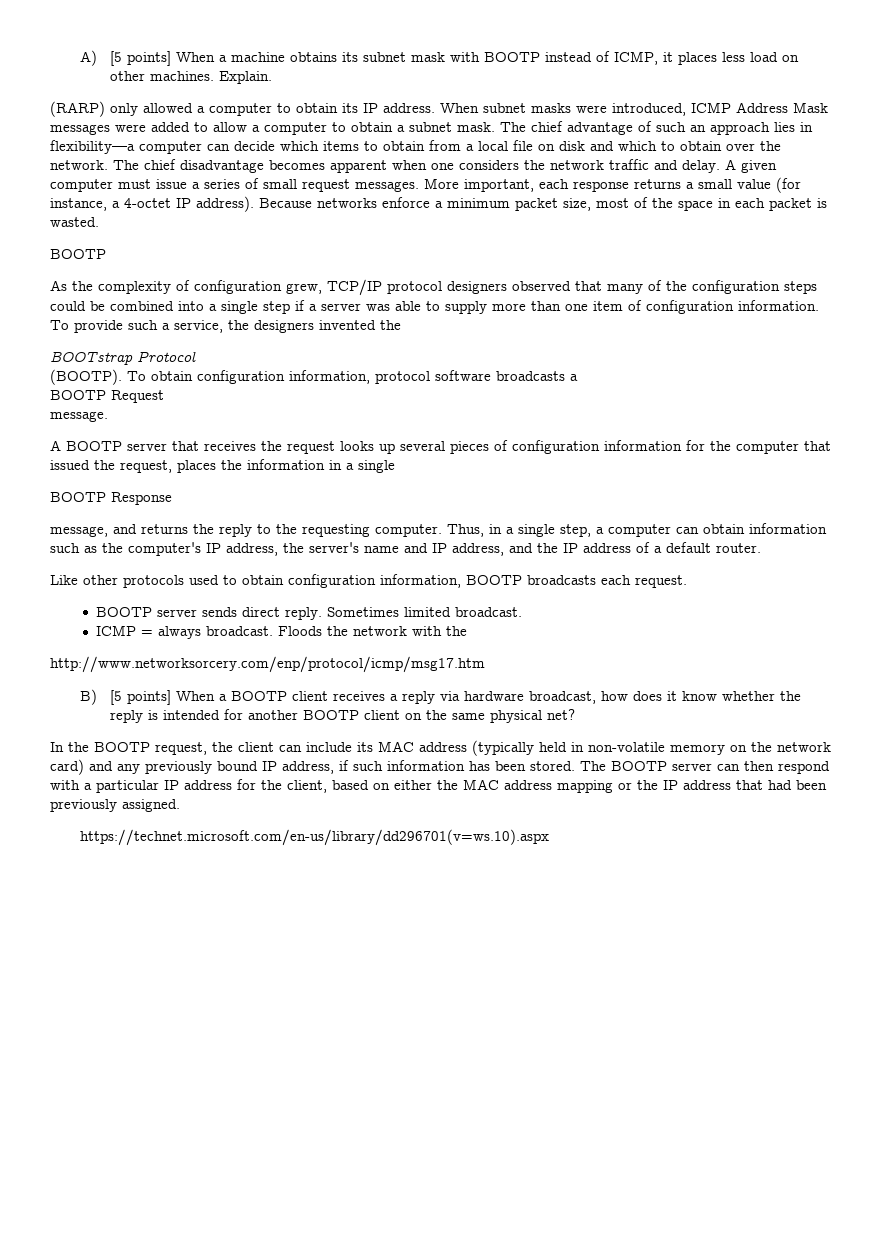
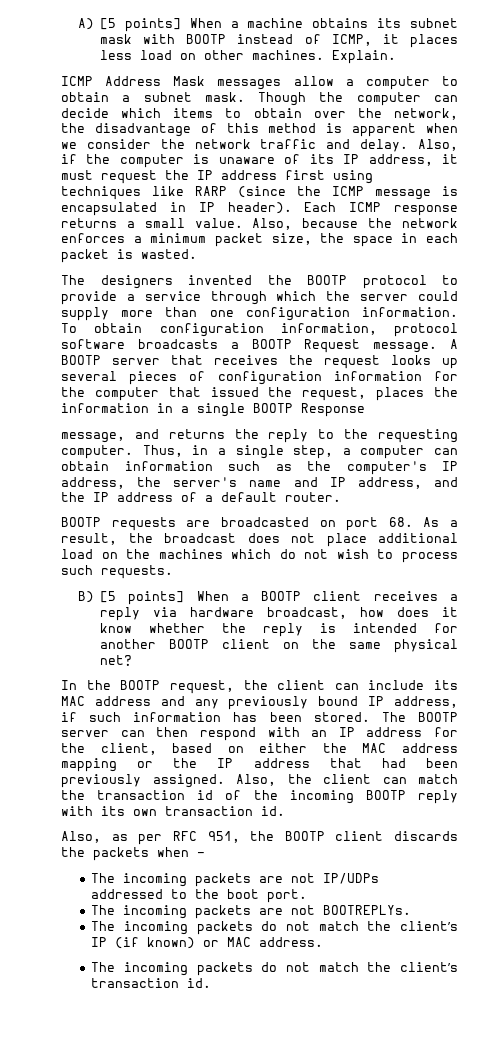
- (RARP) only allowed a computer to obtain its IP address. When subnet masks were introduced, ICMP Address Mask messages were added to allow a computer to obtain a subnet mask.
+ ICMP Address Mask messages allow a computer to obtain a subnet mask.
- The chief advantage of such an approach lies in flexibility—a computer can decide which items to obtain from a local file on disk and which to obtain over the network. The chief disadvantage becomes apparent when one considers the network traffic and delay.
+ Though the computer can decide which items to obtain over the network, the disadvantage of this method is apparent when we consider the network traffic and delay.
- A given computer must issue a series of small request messages. More important, each response returns a small value (for instance, a 4-octet IP address). Because networks enforce a minimum packet size, most of the space in each packet is wasted.
- BOOTP
- As the complexity of configuration grew, TCP/IP protocol designers observed that many of the configuration steps could be combined into a single step if a server was able to supply more than one item of configuration information.
+ Also, if the computer is unaware of its IP address, it must request the IP address first using techniques like RARP (since the ICMP message is encapsulated in IP header). Each ICMP response returns a small value. Also, because the network enforces a minimum packet size, the space in each packet is wasted.
+ The designers invented the BOOTP protocol to provide a service through which the server could supply more than one configuration information.
- To provide such a service, the designers invented the
- BOOTstrap Protocol
- (BOOTP). To obtain configuration information, protocol software broadcasts a
- BOOTP Request
- message.
- A BOOTP server that receives the request looks up several pieces of configuration information for the computer that issued the request, places the information in a single
- BOOTP Response
+ To obtain configuration information, protocol software broadcasts a BOOTP Request message. A BOOTP server that receives the request looks up several pieces of configuration information for the computer that issued the request, places the information in a single BOOTP Response
- Like other protocols used to obtain configuration information, BOOTP broadcasts each request.
- BOOTP server sends direct reply. Sometimes limited broadcast.
- ICMP = always broadcast. Floods the network with the
- http://www.networksorcery.com/enp/protocol/icmp/msg17.htm
+ BOOTP requests are broadcasted on port 68. As a result, the broadcast does not place additional load on the machines which do not wish to process such requests.
- In the BOOTP request, the client can include its MAC address (typically held in non-volatile memory on the network card) and any previously bound IP address, if such information has been stored.
+ In the BOOTP request, the client can include its MAC address and any previously bound IP address, if such information has been stored.
- The BOOTP server can then respond with a particular IP address for the client, based on either the MAC address mapping or the IP address that had been previously assigned.
- https://technet.microsoft.com/en-us/library/dd296701(v=ws.10).aspx
+ The BOOTP server can then respond with an IP address for the client, based on either the MAC address mapping or the IP address that had been previously assigned. Also, the client can match the transaction id of the incoming BOOTP reply with its own transaction id.
+ Also, as per RFC 951, the BOOTP client discards the packets when –
+ The incoming packets are not IP/UDPs addressed to the boot port.
+ The incoming packets are not BOOTREPLYs.
+ The incoming packets do not match the client’s IP (if known) or MAC address.
+ The incoming packets do not match the client’s transaction id.

